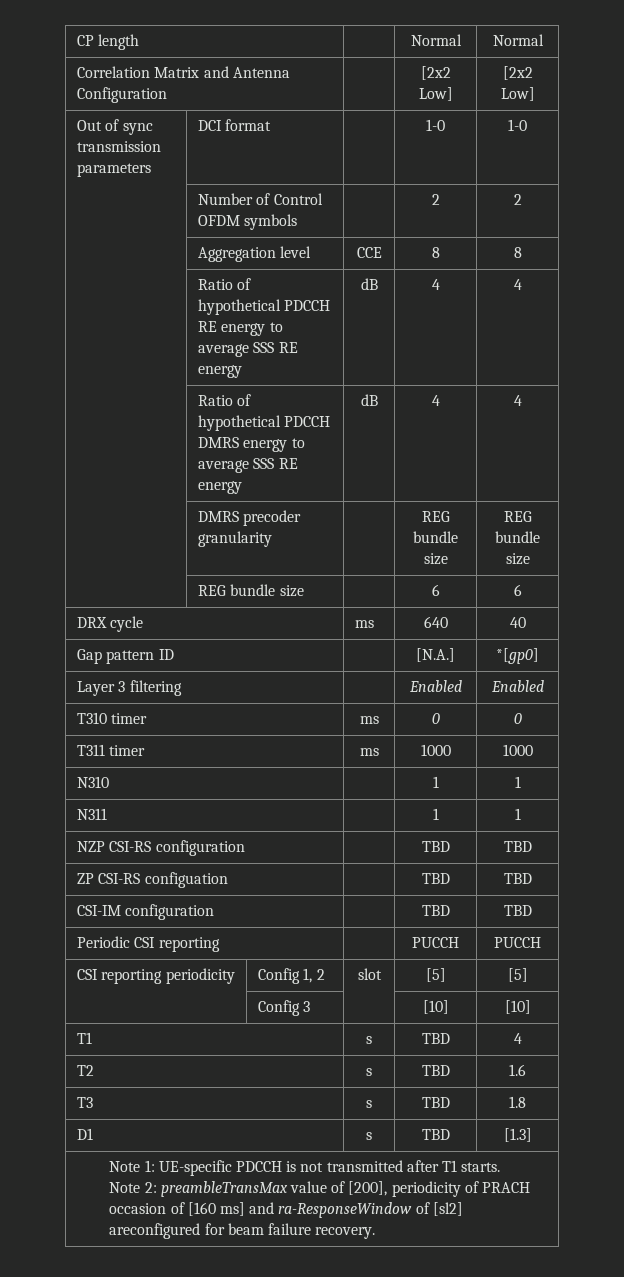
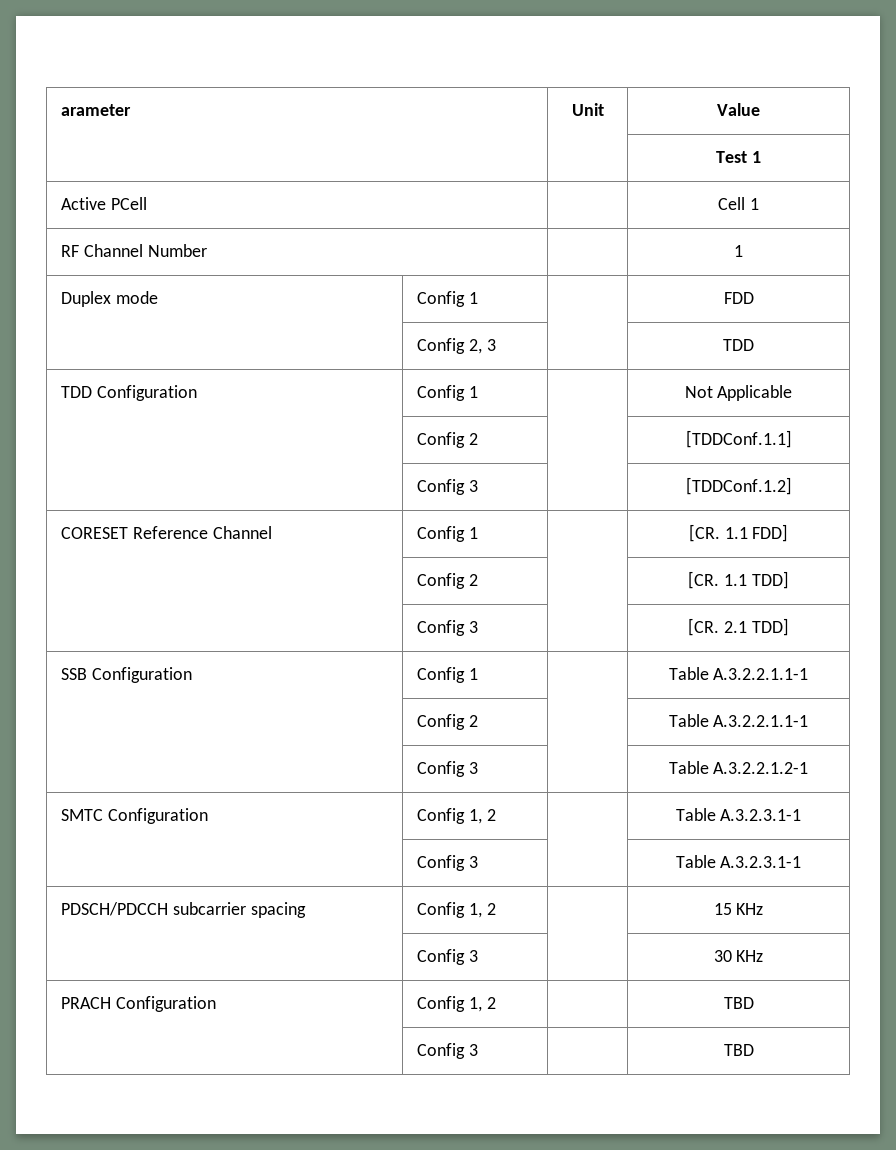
- CP length | | Normal | Normal
- Correlation Matrix and Antenna Configuration | | [2x2 Low] | [2x2 Low]
- Out of sync transmission parameters | DCI format | | 1-0 | 1-0
- | Number of Control OFDM symbols | | 2 | 2
- | Aggregation level | CCE | 8 | 8
- | Ratio of hypothetical PDCCH RE energy to average SSS RE energy | dB | 4 | 4
- | Ratio of hypothetical PDCCH DMRS energy to average SSS RE energy | dB | 4 | 4
- | DMRS precoder granularity | | REG bundle size | REG bundle size
- | REG bundle size | | 6 | 6
- DRX cycle | ms | 640 | 40
- Gap pattern ID | | [N.A.] | *[gp0]
- Layer 3 filtering | | Enabled | Enabled
- T310 timer | ms | 0 | 0
- T311 timer | ms | 1000 | 1000
- N310 | | 1 | 1
- N311 | | 1 | 1
- NZP CSI-RS configuration | | TBD | TBD
- ZP CSI-RS configuation | | TBD | TBD
- CSI-IM configuration | | TBD | TBD
- Periodic CSI reporting | | PUCCH | PUCCH
- CSI reporting periodicity | Config 1, 2 | slot | [5] | [5]
- | Config 3 | | [10] | [10]
- T1 | s | TBD | 4
- T2 | s | TBD | 1.6
- T3 | s | TBD | 1.8
- D1 | s | TBD | [1.3]
- Note 1: UE-specific PDCCH is not transmitted after T1 starts.
- Note 2: preambleTransMax value of [200], periodicity of PRACH occasion of [160 ms] and ra-ResponseWindow of [sl2] areconfigured for beam failure recovery.
+ arameter | Unit | Value
+ | | Test 1
+ Active PCell | | Cell 1
+ RF Channel Number | | 1
+ Duplex mode | Config 1 | | FDD
+ | Config 2, 3 | | TDD
+ TDD Configuration | Config 1 | | Not Applicable
+ | Config 2 | | [TDDConf.1.1]
+ | Config 3 | | [TDDConf.1.2]
+ CORESET Reference Channel | Config 1 | | [CR. 1.1 FDD]
+ | Config 2 | | [CR. 1.1 TDD]
+ | Config 3 | | [CR. 2.1 TDD]
+ SSB Configuration | Config 1 | | Table A.3.2.2.1.1-1
+ | Config 2 | | Table A.3.2.2.1.1-1
+ | Config 3 | | Table A.3.2.2.1.2-1
+ SMTC Configuration | Config 1, 2 | | Table A.3.2.3.1-1
+ | Config 3 | | Table A.3.2.3.1-1
+ PDSCH/PDCCH subcarrier spacing | Config 1, 2 | | 15 KHz
+ | Config 3 | | 30 KHz
+ PRACH Configuration | Config 1, 2 | | TBD
+ | Config 3 | | TBD

